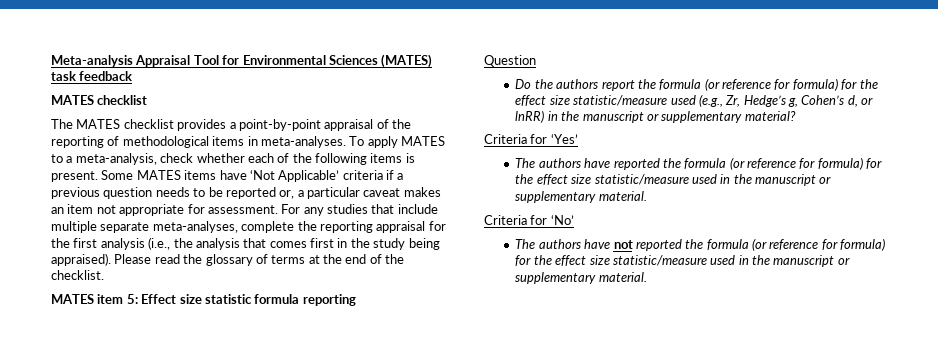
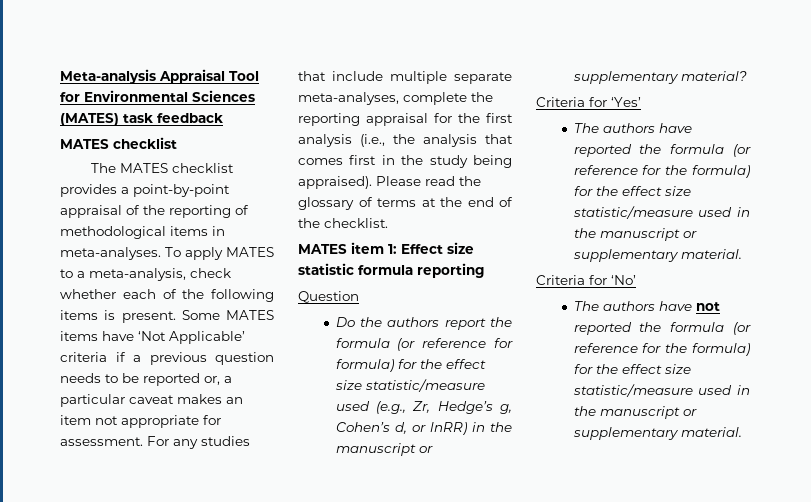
- MATES item 5: Effect size statistic formula reporting
+ MATES item 1: Effect size statistic formula reporting
- The authors have reported the formula (or reference for formula) for the effect size statistic/measure used in the manuscript or supplementary material.
+ The authors have reported the formula (or reference for the formula) for the effect size statistic/measure used in the manuscript or supplementary material.
- The authors have not reported the formula (or reference for formula) for the effect size statistic/measure used in the manuscript or supplementary material.
+ The authors have not reported the formula (or reference for the formula) for the effect size statistic/measure used in the manuscript or supplementary material.

